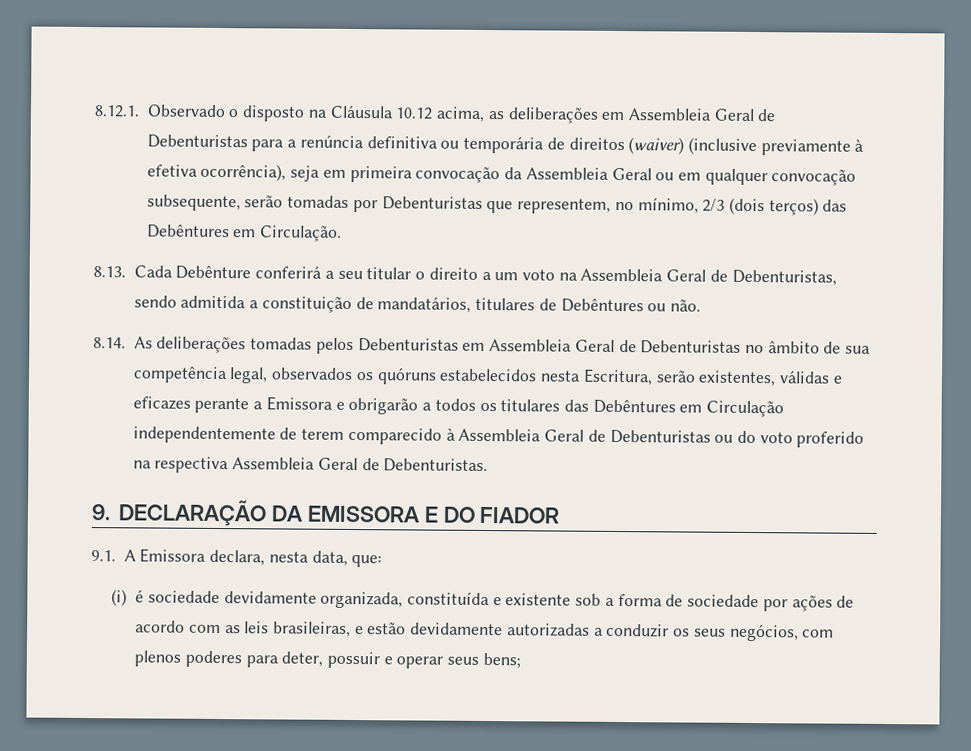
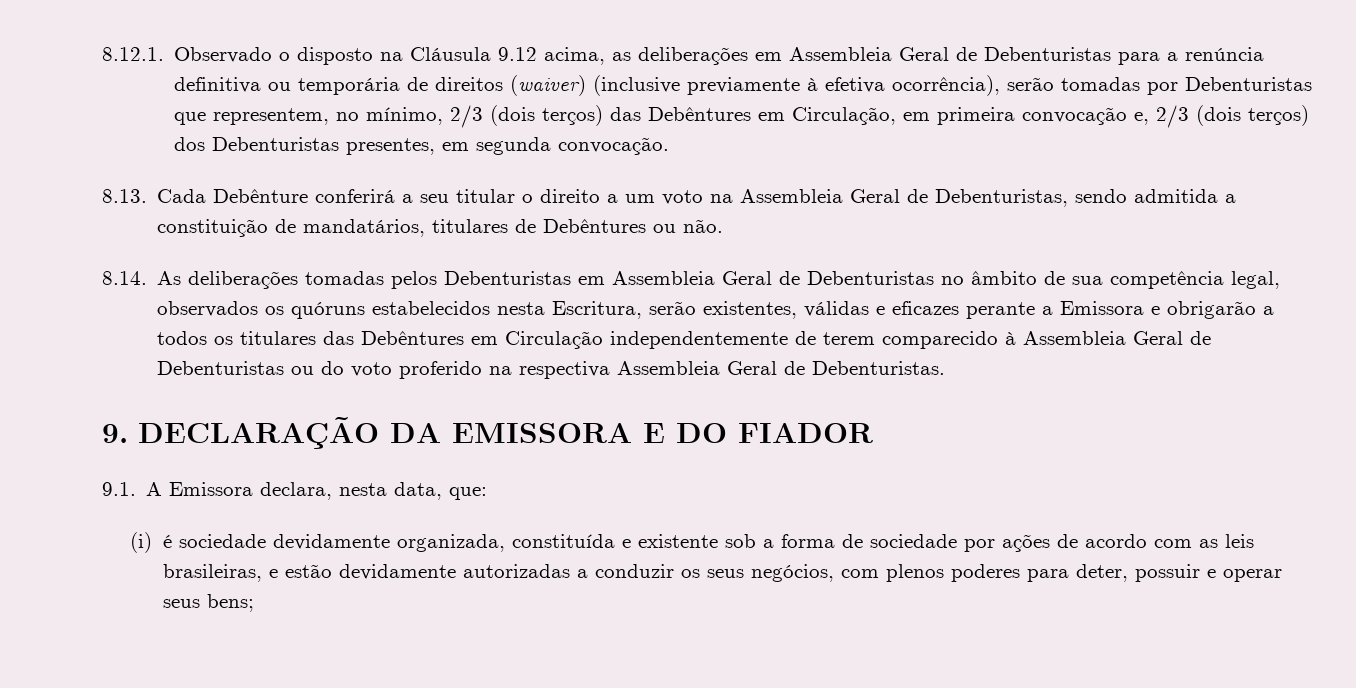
- 8.12.1. Observado o disposto na Cláusula 10.12 acima, as deliberações em Assembleia Geral de Debenturistas para a renúncia definitiva ou temporária de direitos (waiver) (inclusive previamente à efetiva ocorrência), seja em primeira convocação da Assembleia Geral ou em qualquer convocação subsequente, serão tomadas por Debenturistas que representem, no mínimo, 2/3 (dois terços) das Debêntures em Circulação.
+ 8.12.1. Observado o disposto na Cláusula 9.12 acima, as deliberações em Assembleia Geral de Debenturistas para a renúncia definitiva ou temporária de direitos (waiver) (inclusive previamente à efetiva ocorrência), serão tomadas por Debenturistas que representem, no mínimo, 2/3 (dois terços) das Debêntures em Circulação, em primeira convocação e, 2/3 (dois terços) dos Debenturistas presentes, em segunda convocação.

